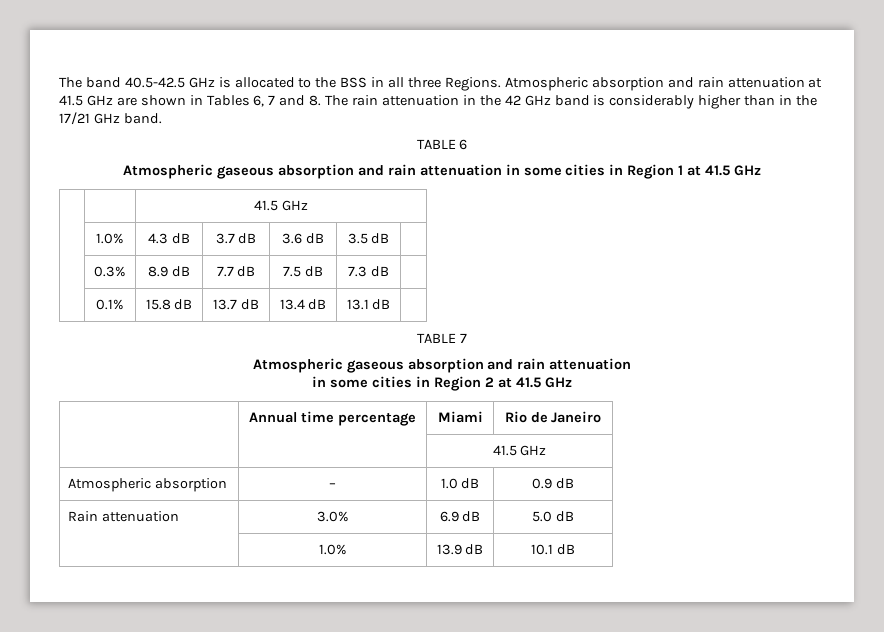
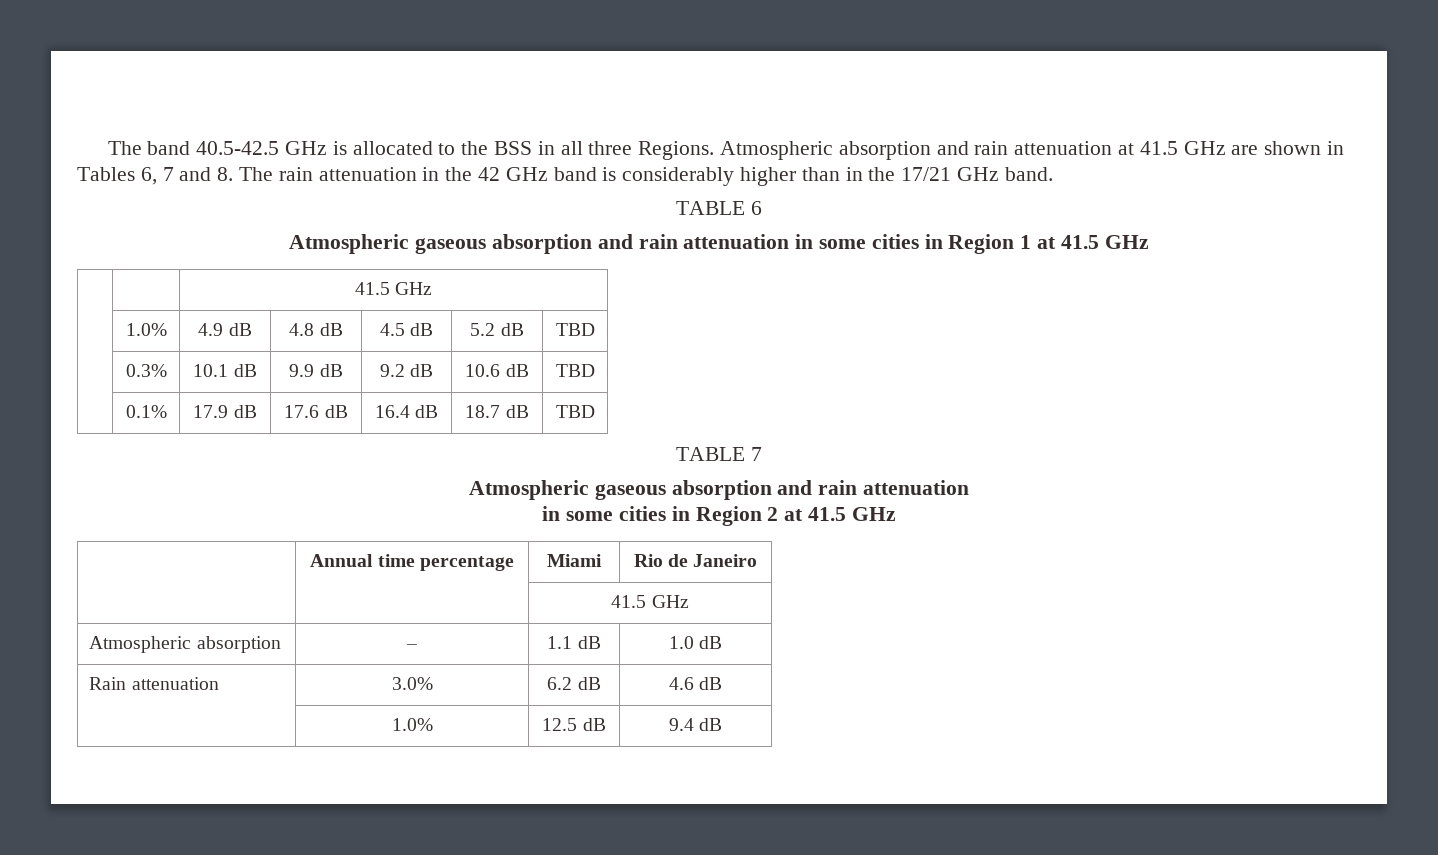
- | 1.0% | 4.3 dB | 3.7 dB | 3.6 dB | 3.5 dB |
+ | 1.0% | 4.9 dB | 4.8 dB | 4.5 dB | 5.2 dB | TBD
- | 0.3% | 8.9 dB | 7.7 dB | 7.5 dB | 7.3 dB |
+ | 0.3% | 10.1 dB | 9.9 dB | 9.2 dB | 10.6 dB | TBD
- | 0.1% | 15.8 dB | 13.7 dB | 13.4 dB | 13.1 dB |
+ | 0.1% | 17.9 dB | 17.6 dB | 16.4 dB | 18.7 dB | TBD
- Atmospheric absorption | – | 1.0 dB | 0.9 dB
+ Atmospheric absorption | – | 1.1 dB | 1.0 dB
- Rain attenuation | 3.0% | 6.9 dB | 5.0 dB
+ Rain attenuation | 3.0% | 6.2 dB | 4.6 dB
- | 1.0% | 13.9 dB | 10.1 dB
+ | 1.0% | 12.5 dB | 9.4 dB

